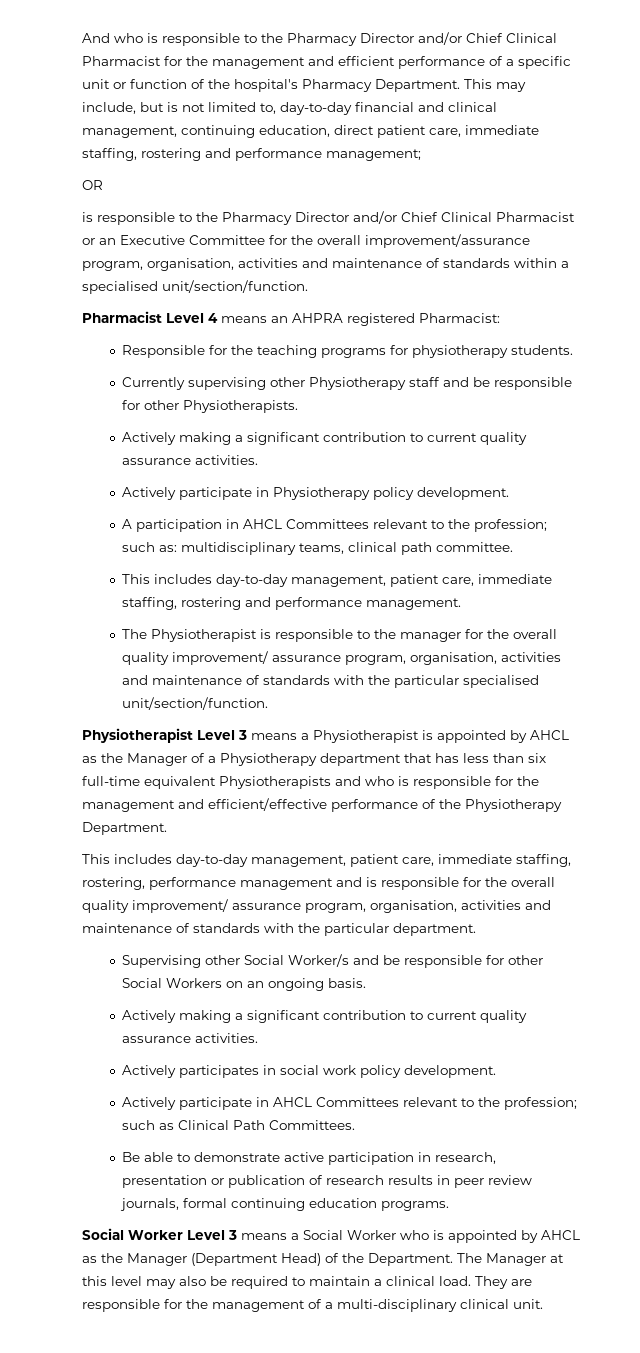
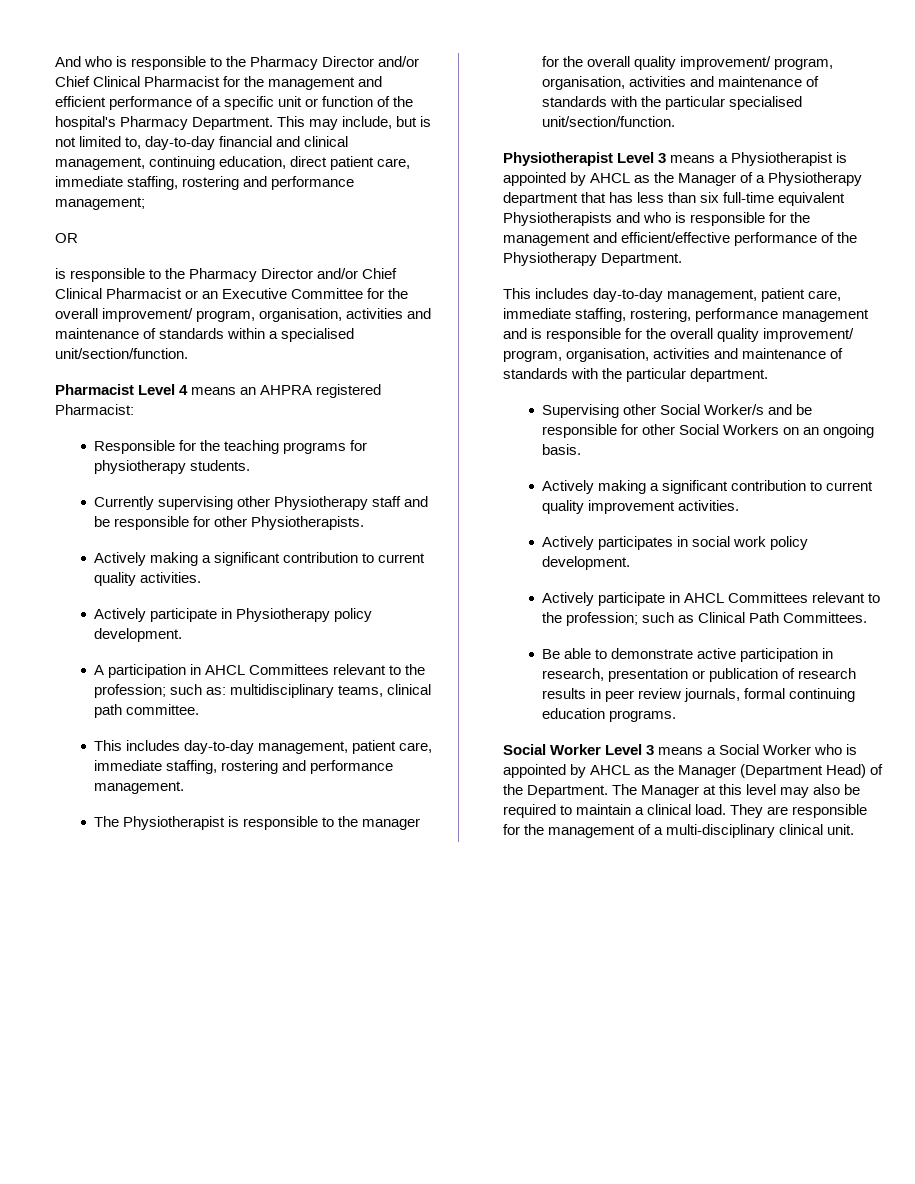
- is responsible to the Pharmacy Director and/or Chief Clinical Pharmacist or an Executive Committee for the overall improvement/assurance program, organisation, activities and maintenance of standards within a specialised unit/section/function.
+ is responsible to the Pharmacy Director and/or Chief Clinical Pharmacist or an Executive Committee for the overall improvement/ program, organisation, activities and maintenance of standards within a specialised unit/section/function.
  Currently supervising other Physiotherapy staff and be responsible for other Physiotherapists.
- Actively making a significant contribution to current quality assurance activities.
+ Actively making a significant contribution to current quality activities.
- The Physiotherapist is responsible to the manager for the overall quality improvement/ assurance program, organisation, activities and maintenance of standards with the particular specialised unit/section/function.
+ The Physiotherapist is responsible to the manager for the overall quality improvement/ program, organisation, activities and maintenance of standards with the particular specialised unit/section/function.
- This includes day-to-day management, patient care, immediate staffing, rostering, performance management and is responsible for the overall quality improvement/ assurance program, organisation, activities and maintenance of standards with the particular department.
+ This includes day-to-day management, patient care, immediate staffing, rostering, performance management and is responsible for the overall quality improvement/ program, organisation, activities and maintenance of standards with the particular department.
  Supervising other Social Worker/s and be responsible for other Social Workers on an ongoing basis.
- Actively making a significant contribution to current quality assurance activities.
+ Actively making a significant contribution to current quality improvement activities.

